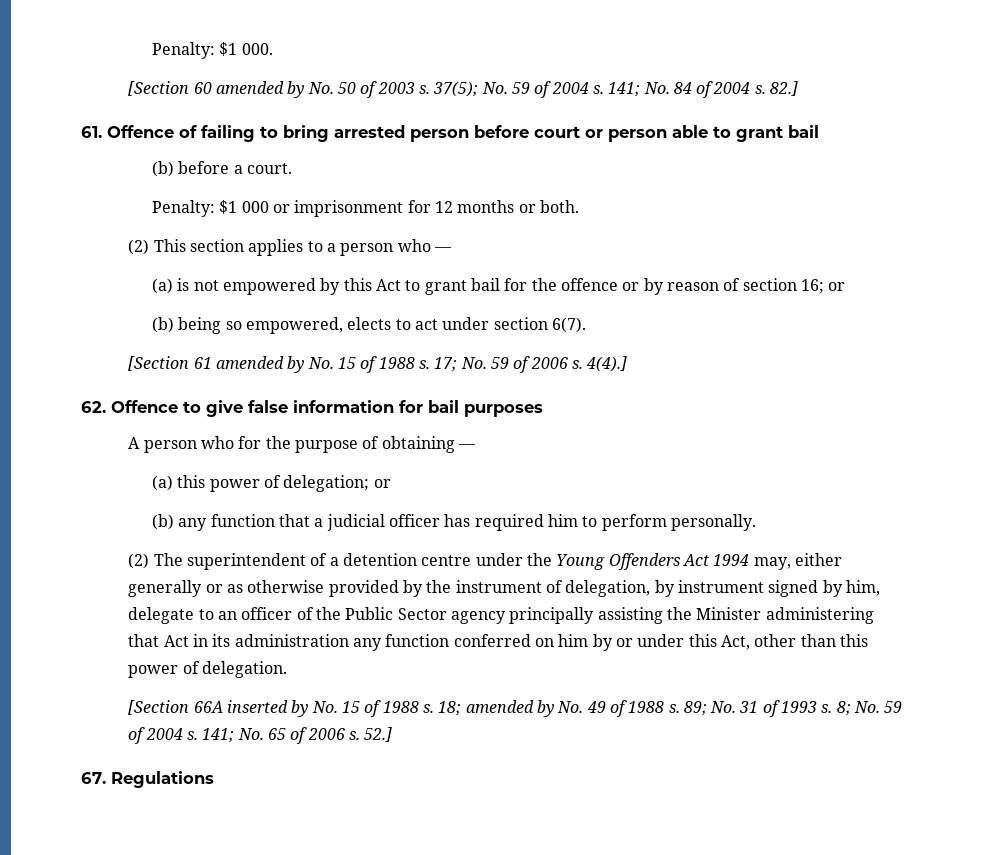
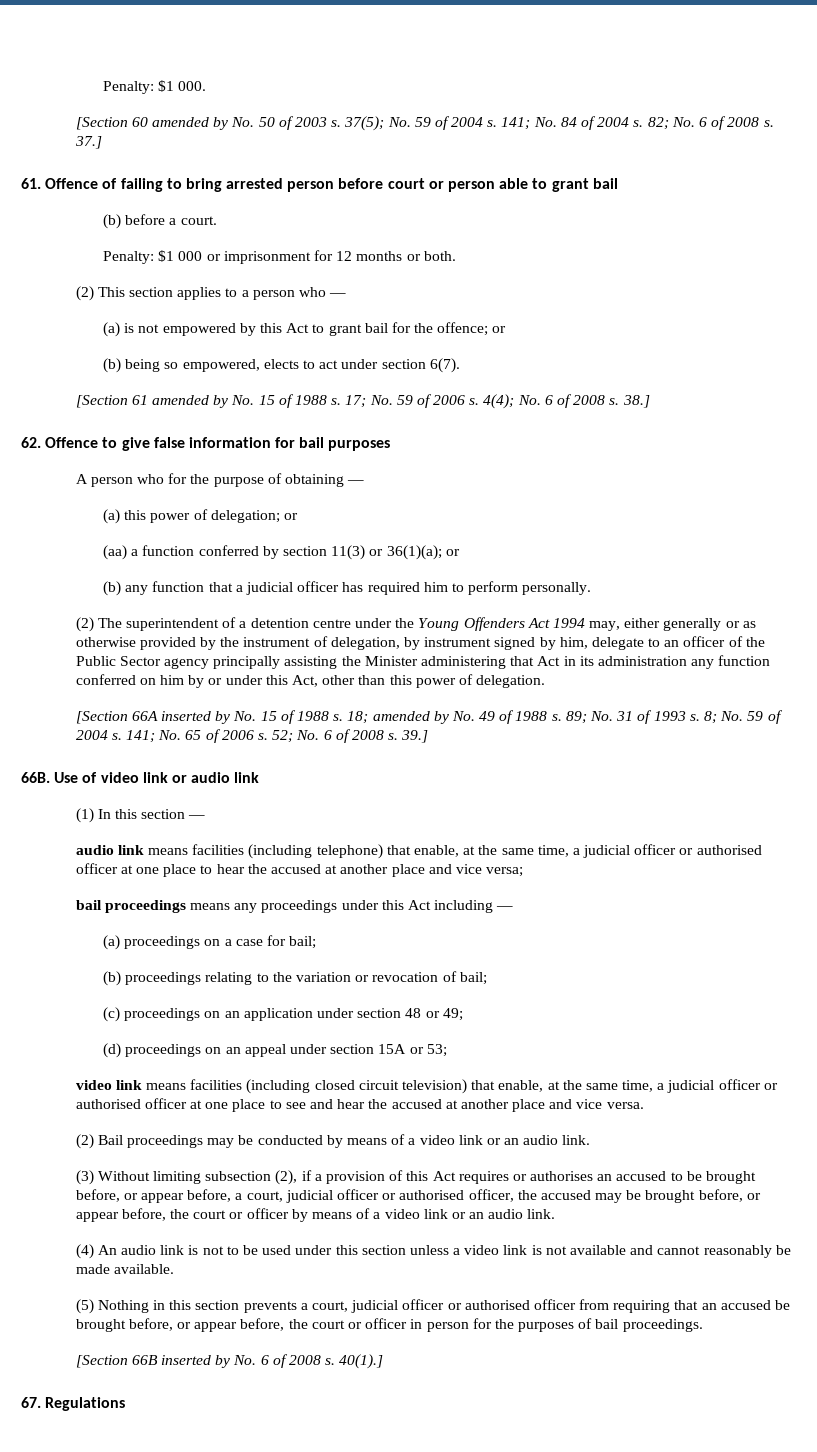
- 82.]
+ 82; No. 6 of 2008 s. 37.]
- (a) is not empowered by this Act to grant bail for the offence or by reason of section 16; or
+ (a) is not empowered by this Act to grant bail for the offence; or
- 4(4).]
+ 4(4); No. 6 of 2008 s. 38.]
+ (aa) a function conferred by section 11(3) or 36(1)(a); or
- 52.]
+ 52; No. 6 of 2008 s. 39.]
+ 66B. Use of video link or audio link
+ (1) In this section —
+ audio link means facilities (including telephone) that enable, at the same time, a judicial officer or authorised officer at one place to hear the accused at another place and vice versa;
+ bail proceedings means any proceedings under this Act including —
+ (a) proceedings on a case for bail;
+ (b) proceedings relating to the variation or revocation of bail;
+ (c) proceedings on an application under section 48 or 49;
+ (d) proceedings on an appeal under section 15A or 53;
+ video link means facilities (including closed circuit television) that enable, at the same time, a judicial officer or authorised officer at one place to see and hear the accused at another place and vice versa.
+ (2) Bail proceedings may be conducted by means of a video link or an audio link.
+ (3) Without limiting subsection (2), if a provision of this Act requires or authorises an accused to be brought before, or appear before, a court, judicial officer or authorised officer, the accused may be brought before, or appear before, the court or officer by means of a video link or an audio link.
+ (4) An audio link is not to be used under this section unless a video link is not available and cannot reasonably be made available.
+ (5) Nothing in this section prevents a court, judicial officer or authorised officer from requiring that an accused be brought before, or appear before, the court or officer in person for the purposes of bail proceedings.
+ [Section 66B inserted by No. 6 of 2008 s. 40(1).]

